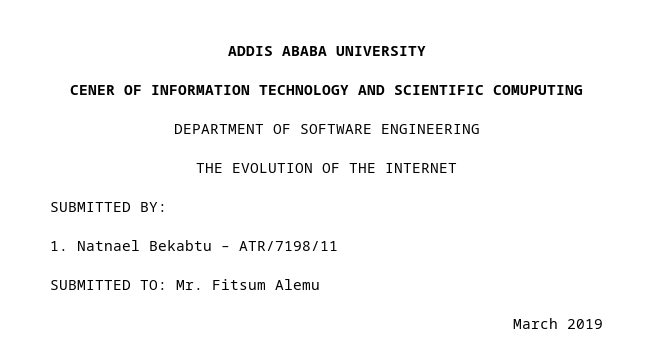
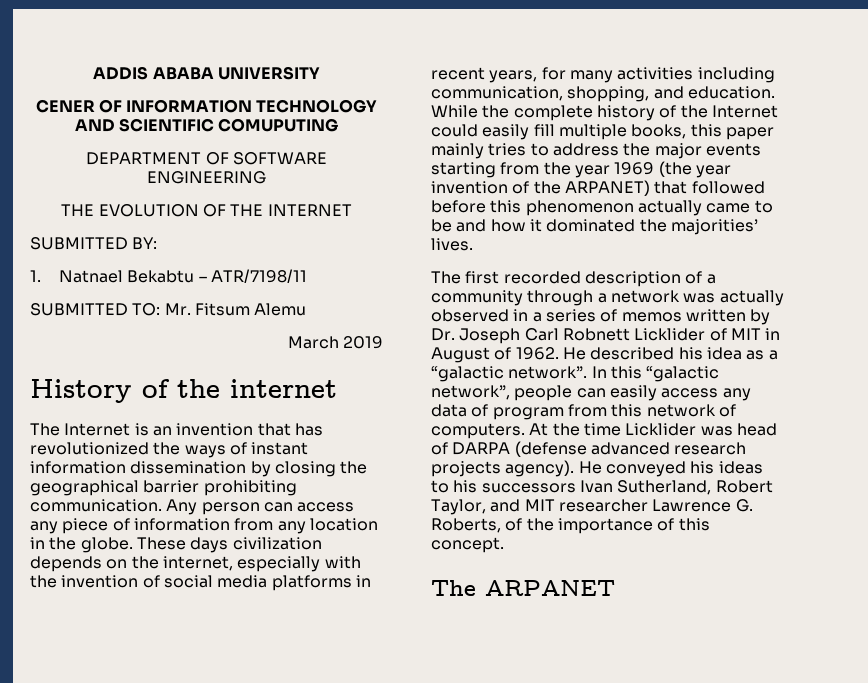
+ History of the internet
+ The Internet is an invention that has revolutionized the ways of instant information dissemination by closing the geographical barrier prohibiting communication. Any person can access any piece of information from any location in the globe. These days civilization depends on the internet, especially with the invention of social media platforms in recent years, for many activities including communication, shopping, and education. While the complete history of the Internet could easily fill multiple books, this paper mainly tries to address the major events starting from the year 1969 (the year invention of the ARPANET) that followed before this phenomenon actually came to be and how it dominated the majorities’ lives.
+ The first recorded description of a community through a network was actually observed in a series of memos written by Dr. Joseph Carl Robnett Licklider of MIT in August of 1962. He described his idea as a “galactic network”. In this “galactic network”, people can easily access any data of program from this network of computers. At the time Licklider was head of DARPA (defense advanced research projects agency). He conveyed his ideas to his successors Ivan Sutherland, Robert Taylor, and MIT researcher Lawrence G. Roberts, of the importance of this concept.
+ The ARPANET

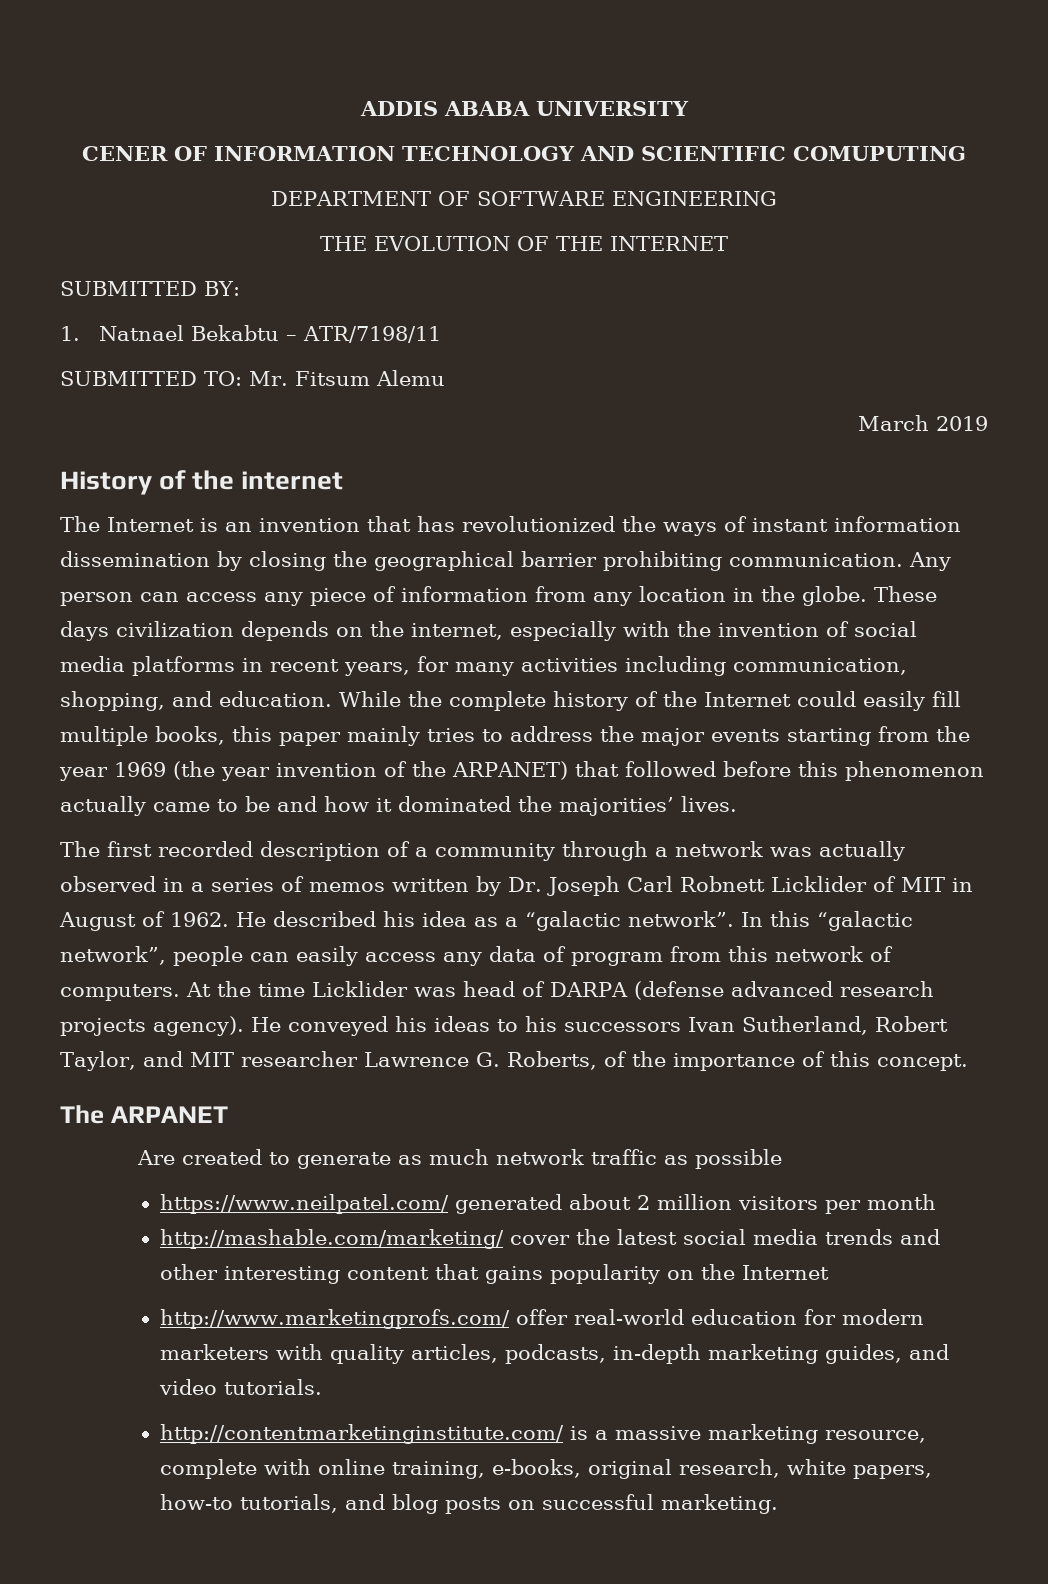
+ Are created to generate as much network traffic as possible
+ https://www.neilpatel.com/ generated about 2 million visitors per month
+ http://mashable.com/marketing/ cover the latest social media trends and other interesting content that gains popularity on the Internet
+ http://www.marketingprofs.com/ offer real-world education for modern marketers with quality articles, podcasts, in-depth marketing guides, and video tutorials.
+ http://contentmarketinginstitute.com/ is a massive marketing resource, complete with online training, e-books, original research, white papers, how-to tutorials, and blog posts on successful marketing.

